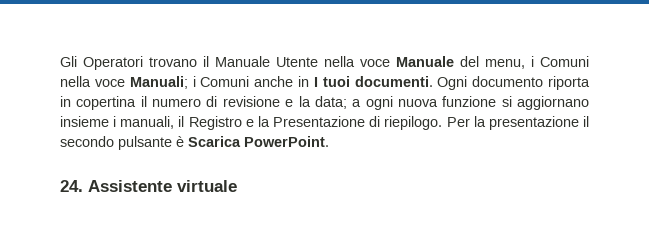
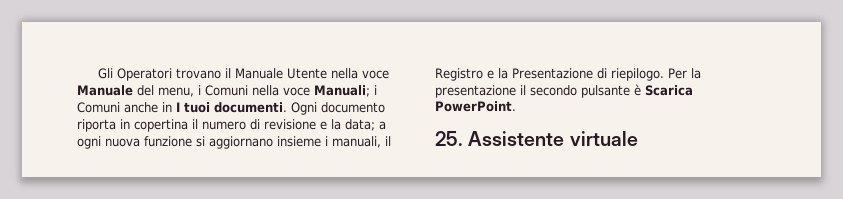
- 24. Assistente virtuale
+ 25. Assistente virtuale

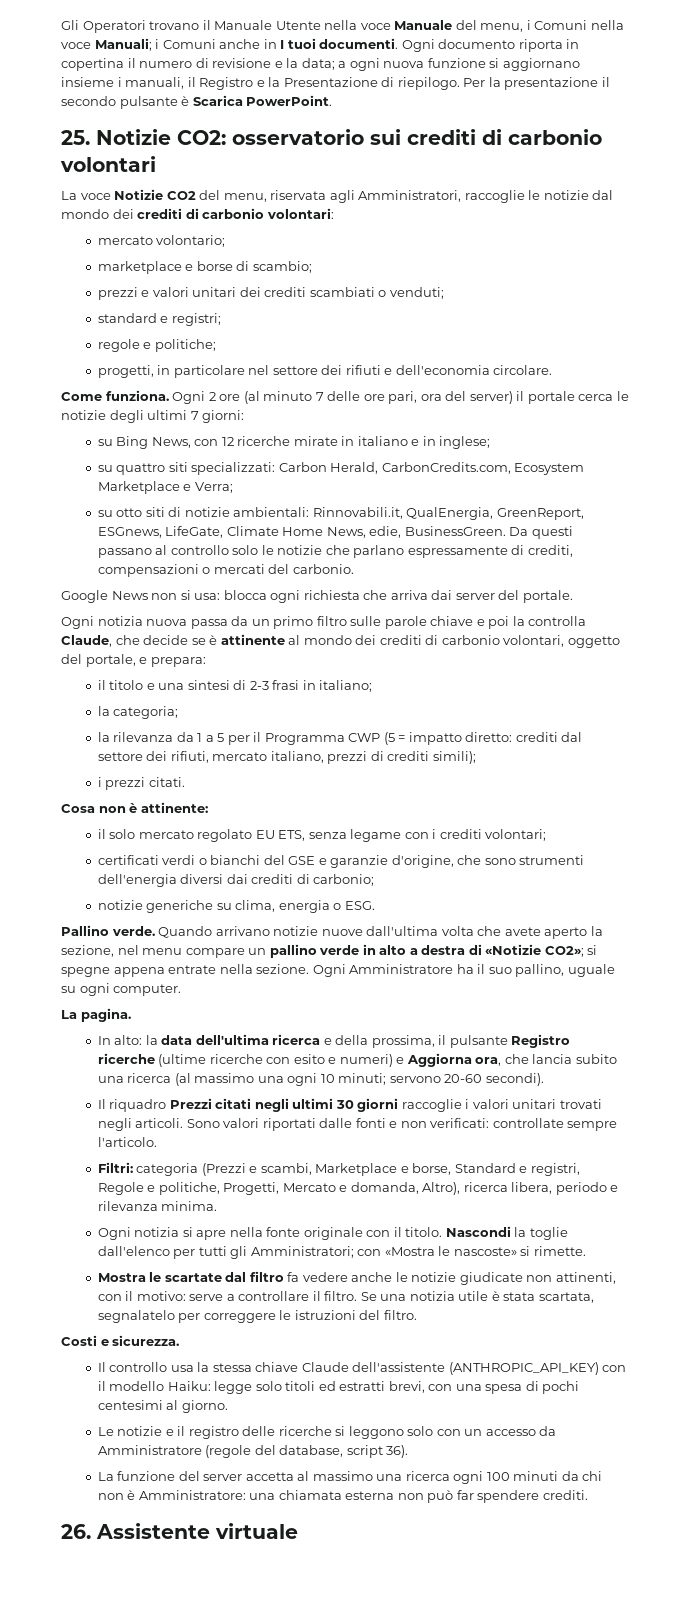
- 25. Assistente virtuale
+ 25. Notizie CO2: osservatorio sui crediti di carbonio volontari
+ La voce Notizie CO2 del menu, riservata agli Amministratori, raccoglie le notizie dal mondo dei crediti di carbonio volontari:
+ mercato volontario;
+ marketplace e borse di scambio;
+ prezzi e valori unitari dei crediti scambiati o venduti;
+ standard e registri;
+ regole e politiche;
+ progetti, in particolare nel settore dei rifiuti e dell'economia circolare.
+ Come funziona. Ogni 2 ore (al minuto 7 delle ore pari, ora del server) il portale cerca le notizie degli ultimi 7 giorni:
+ su Bing News, con 12 ricerche mirate in italiano e in inglese;
+ su quattro siti specializzati: Carbon Herald, CarbonCredits.com, Ecosystem Marketplace e Verra;
+ su otto siti di notizie ambientali: Rinnovabili.it, QualEnergia, GreenReport, ESGnews, LifeGate, Climate Home News, edie, BusinessGreen. Da questi passano al controllo solo le notizie che parlano espressamente di crediti, compensazioni o mercati del carbonio.
+ Google News non si usa: blocca ogni richiesta che arriva dai server del portale.
+ Ogni notizia nuova passa da un primo filtro sulle parole chiave e poi la controlla Claude, che decide se è attinente al mondo dei crediti di carbonio volontari, oggetto del portale, e prepara:
+ il titolo e una sintesi di 2-3 frasi in italiano;
+ la categoria;
+ la rilevanza da 1 a 5 per il Programma CWP (5 = impatto diretto: crediti dal settore dei rifiuti, mercato italiano, prezzi di crediti simili);
+ i prezzi citati.
+ Cosa non è attinente:
+ il solo mercato regolato EU ETS, senza legame con i crediti volontari;
+ certificati verdi o bianchi del GSE e garanzie d'origine, che sono strumenti dell'energia diversi dai crediti di carbonio;
+ notizie generiche su clima, energia o ESG.
+ Pallino verde. Quando arrivano notizie nuove dall'ultima volta che avete aperto la sezione, nel menu compare un pallino verde in alto a destra di «Notizie CO2»; si spegne appena entrate nella sezione. Ogni Amministratore ha il suo pallino, uguale su ogni computer.
+ La pagina.
+ In alto: la data dell'ultima ricerca e della prossima, il pulsante Registro ricerche (ultime ricerche con esito e numeri) e Aggiorna ora, che lancia subito una ricerca (al massimo una ogni 10 minuti; servono 20-60 secondi).
+ Il riquadro Prezzi citati negli ultimi 30 giorni raccoglie i valori unitari trovati negli articoli. Sono valori riportati dalle fonti e non verificati: controllate sempre l'articolo.
+ Filtri: categoria (Prezzi e scambi, Marketplace e borse, Standard e registri, Regole e politiche, Progetti, Mercato e domanda, Altro), ricerca libera, periodo e rilevanza minima.
+ Ogni notizia si apre nella fonte originale con il titolo. Nascondi la toglie dall'elenco per tutti gli Amministratori; con «Mostra le nascoste» si rimette.
+ Mostra le scartate dal filtro fa vedere anche le notizie giudicate non attinenti, con il motivo: serve a controllare il filtro. Se una notizia utile è stata scartata, segnalatelo per correggere le istruzioni del filtro.
+ Costi e sicurezza.
+ Il controllo usa la stessa chiave Claude dell'assistente (ANTHROPIC_API_KEY) con il modello Haiku: legge solo titoli ed estratti brevi, con una spesa di pochi centesimi al giorno.
+ Le notizie e il registro delle ricerche si leggono solo con un accesso da Amministratore (regole del database, script 36).
+ La funzione del server accetta al massimo una ricerca ogni 100 minuti da chi non è Amministratore: una chiamata esterna non può far spendere crediti.
+ 26. Assistente virtuale

